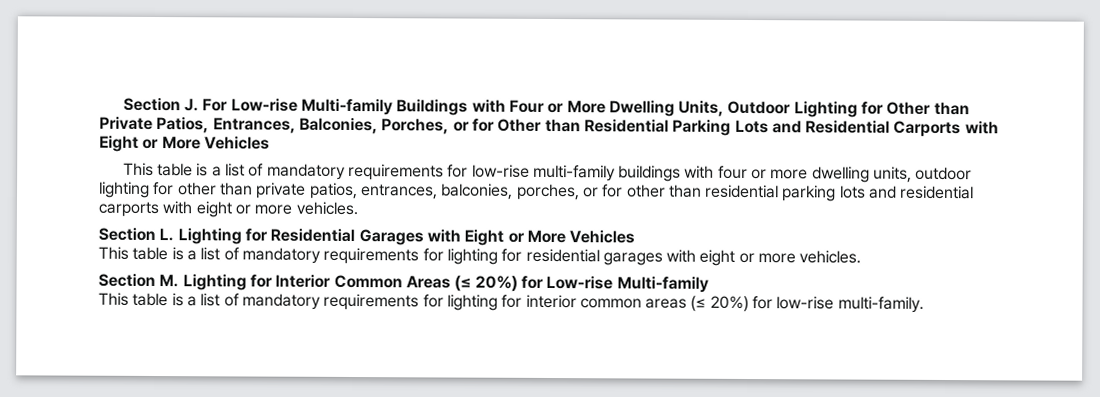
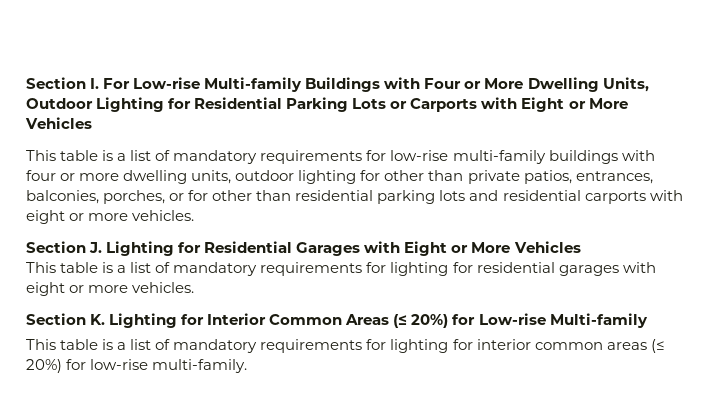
- Section J. For Low-rise Multi-family Buildings with Four or More Dwelling Units, Outdoor Lighting for Other than Private Patios, Entrances, Balconies, Porches, or for Other than Residential Parking Lots and Residential Carports with Eight or More Vehicles
+ Section I. For Low-rise Multi-family Buildings with Four or More Dwelling Units, Outdoor Lighting for Residential Parking Lots or Carports with Eight or More Vehicles
- Section L. Lighting for Residential Garages with Eight or More Vehicles
+ Section J. Lighting for Residential Garages with Eight or More Vehicles
- Section M. Lighting for Interior Common Areas (≤ 20%) for Low-rise Multi-family
+ Section K. Lighting for Interior Common Areas (≤ 20%) for Low-rise Multi-family

